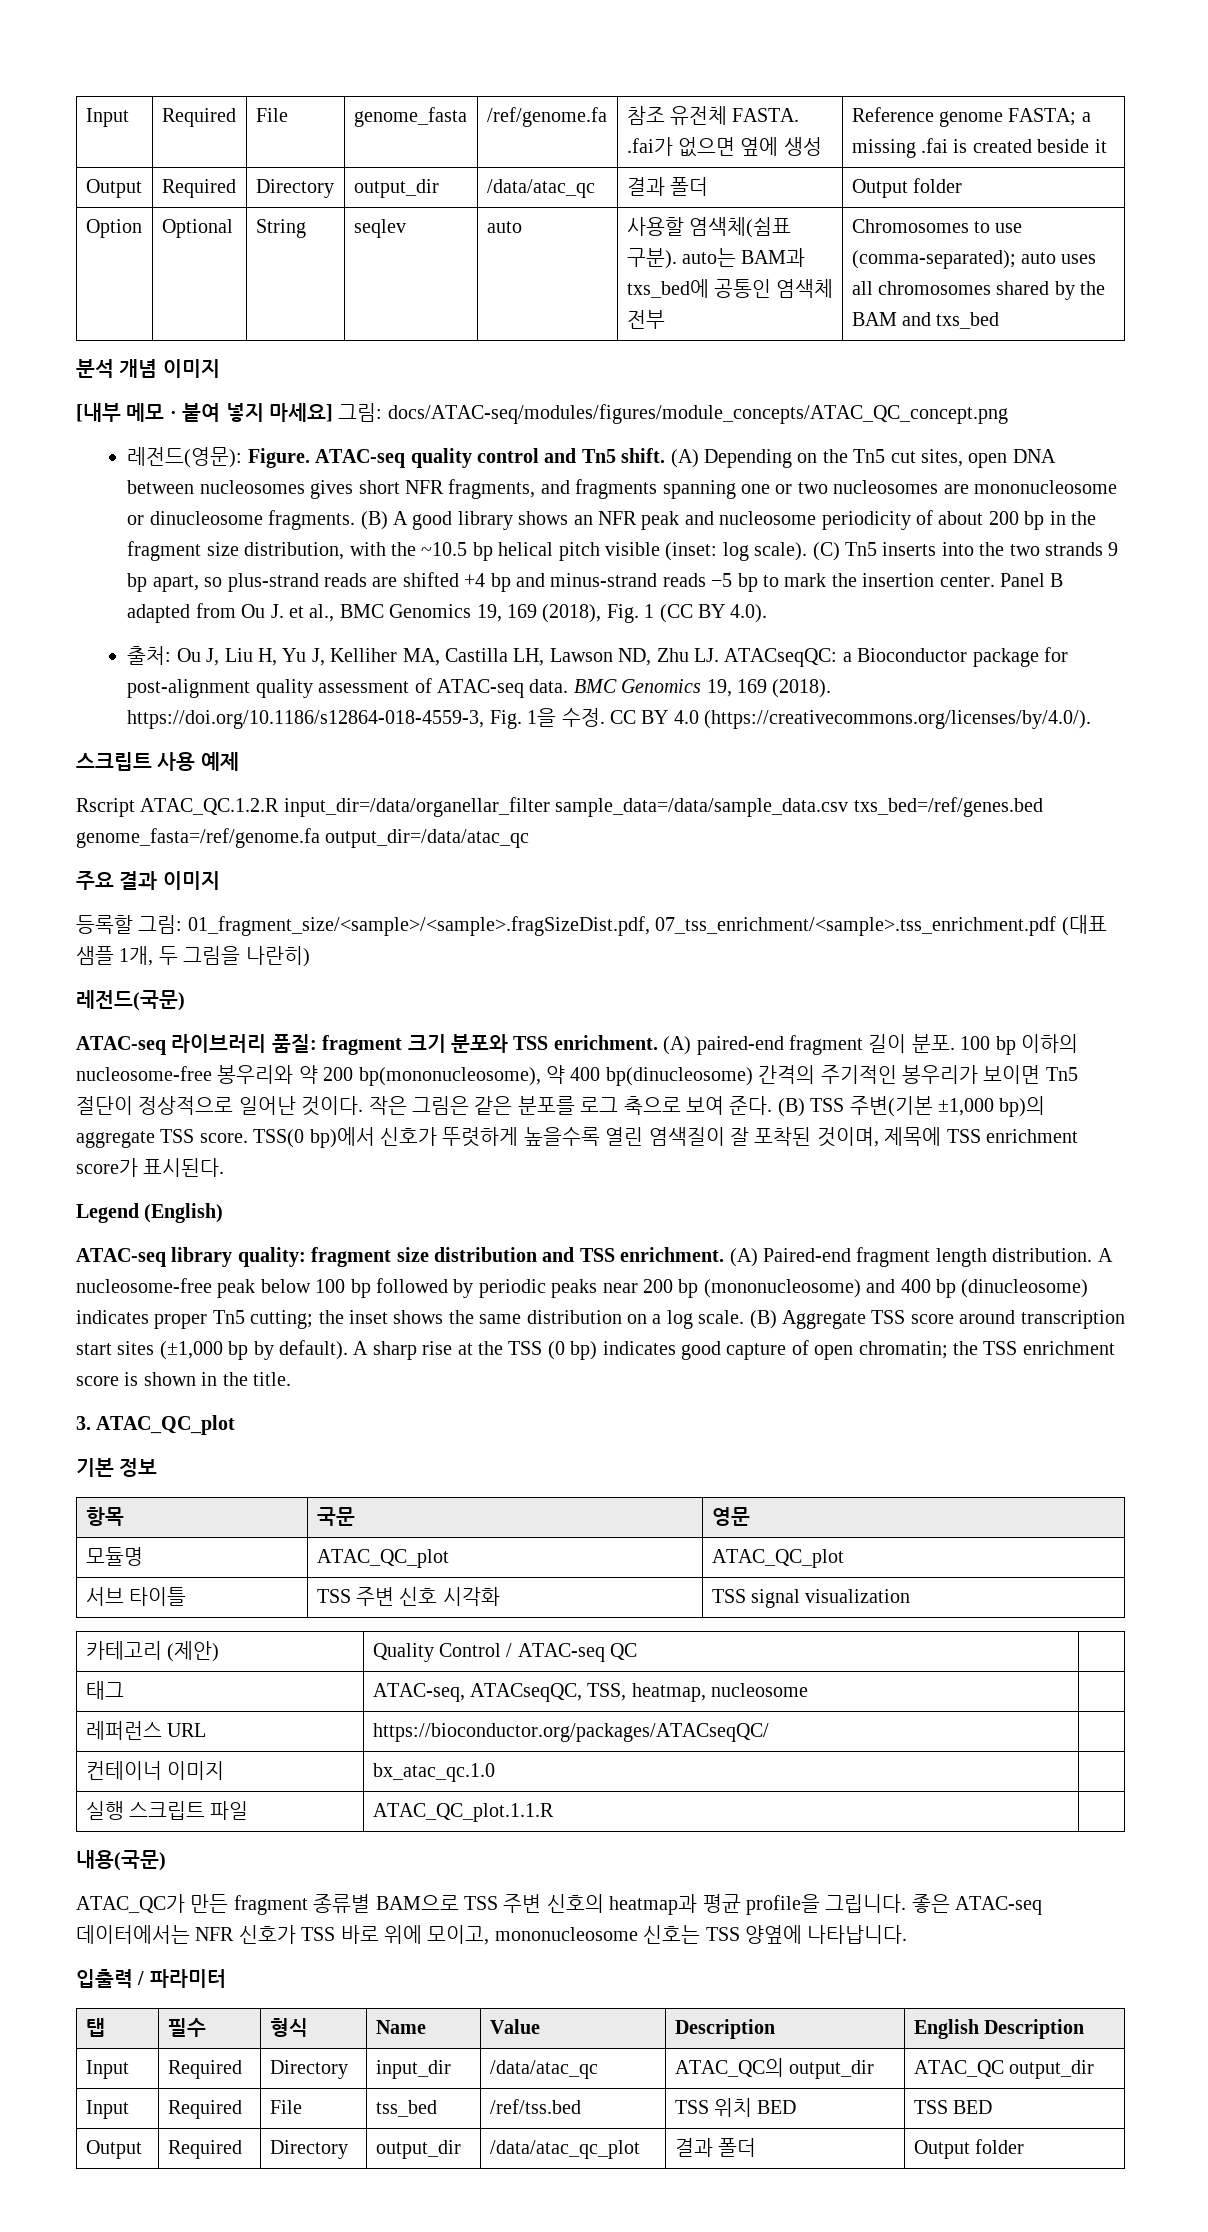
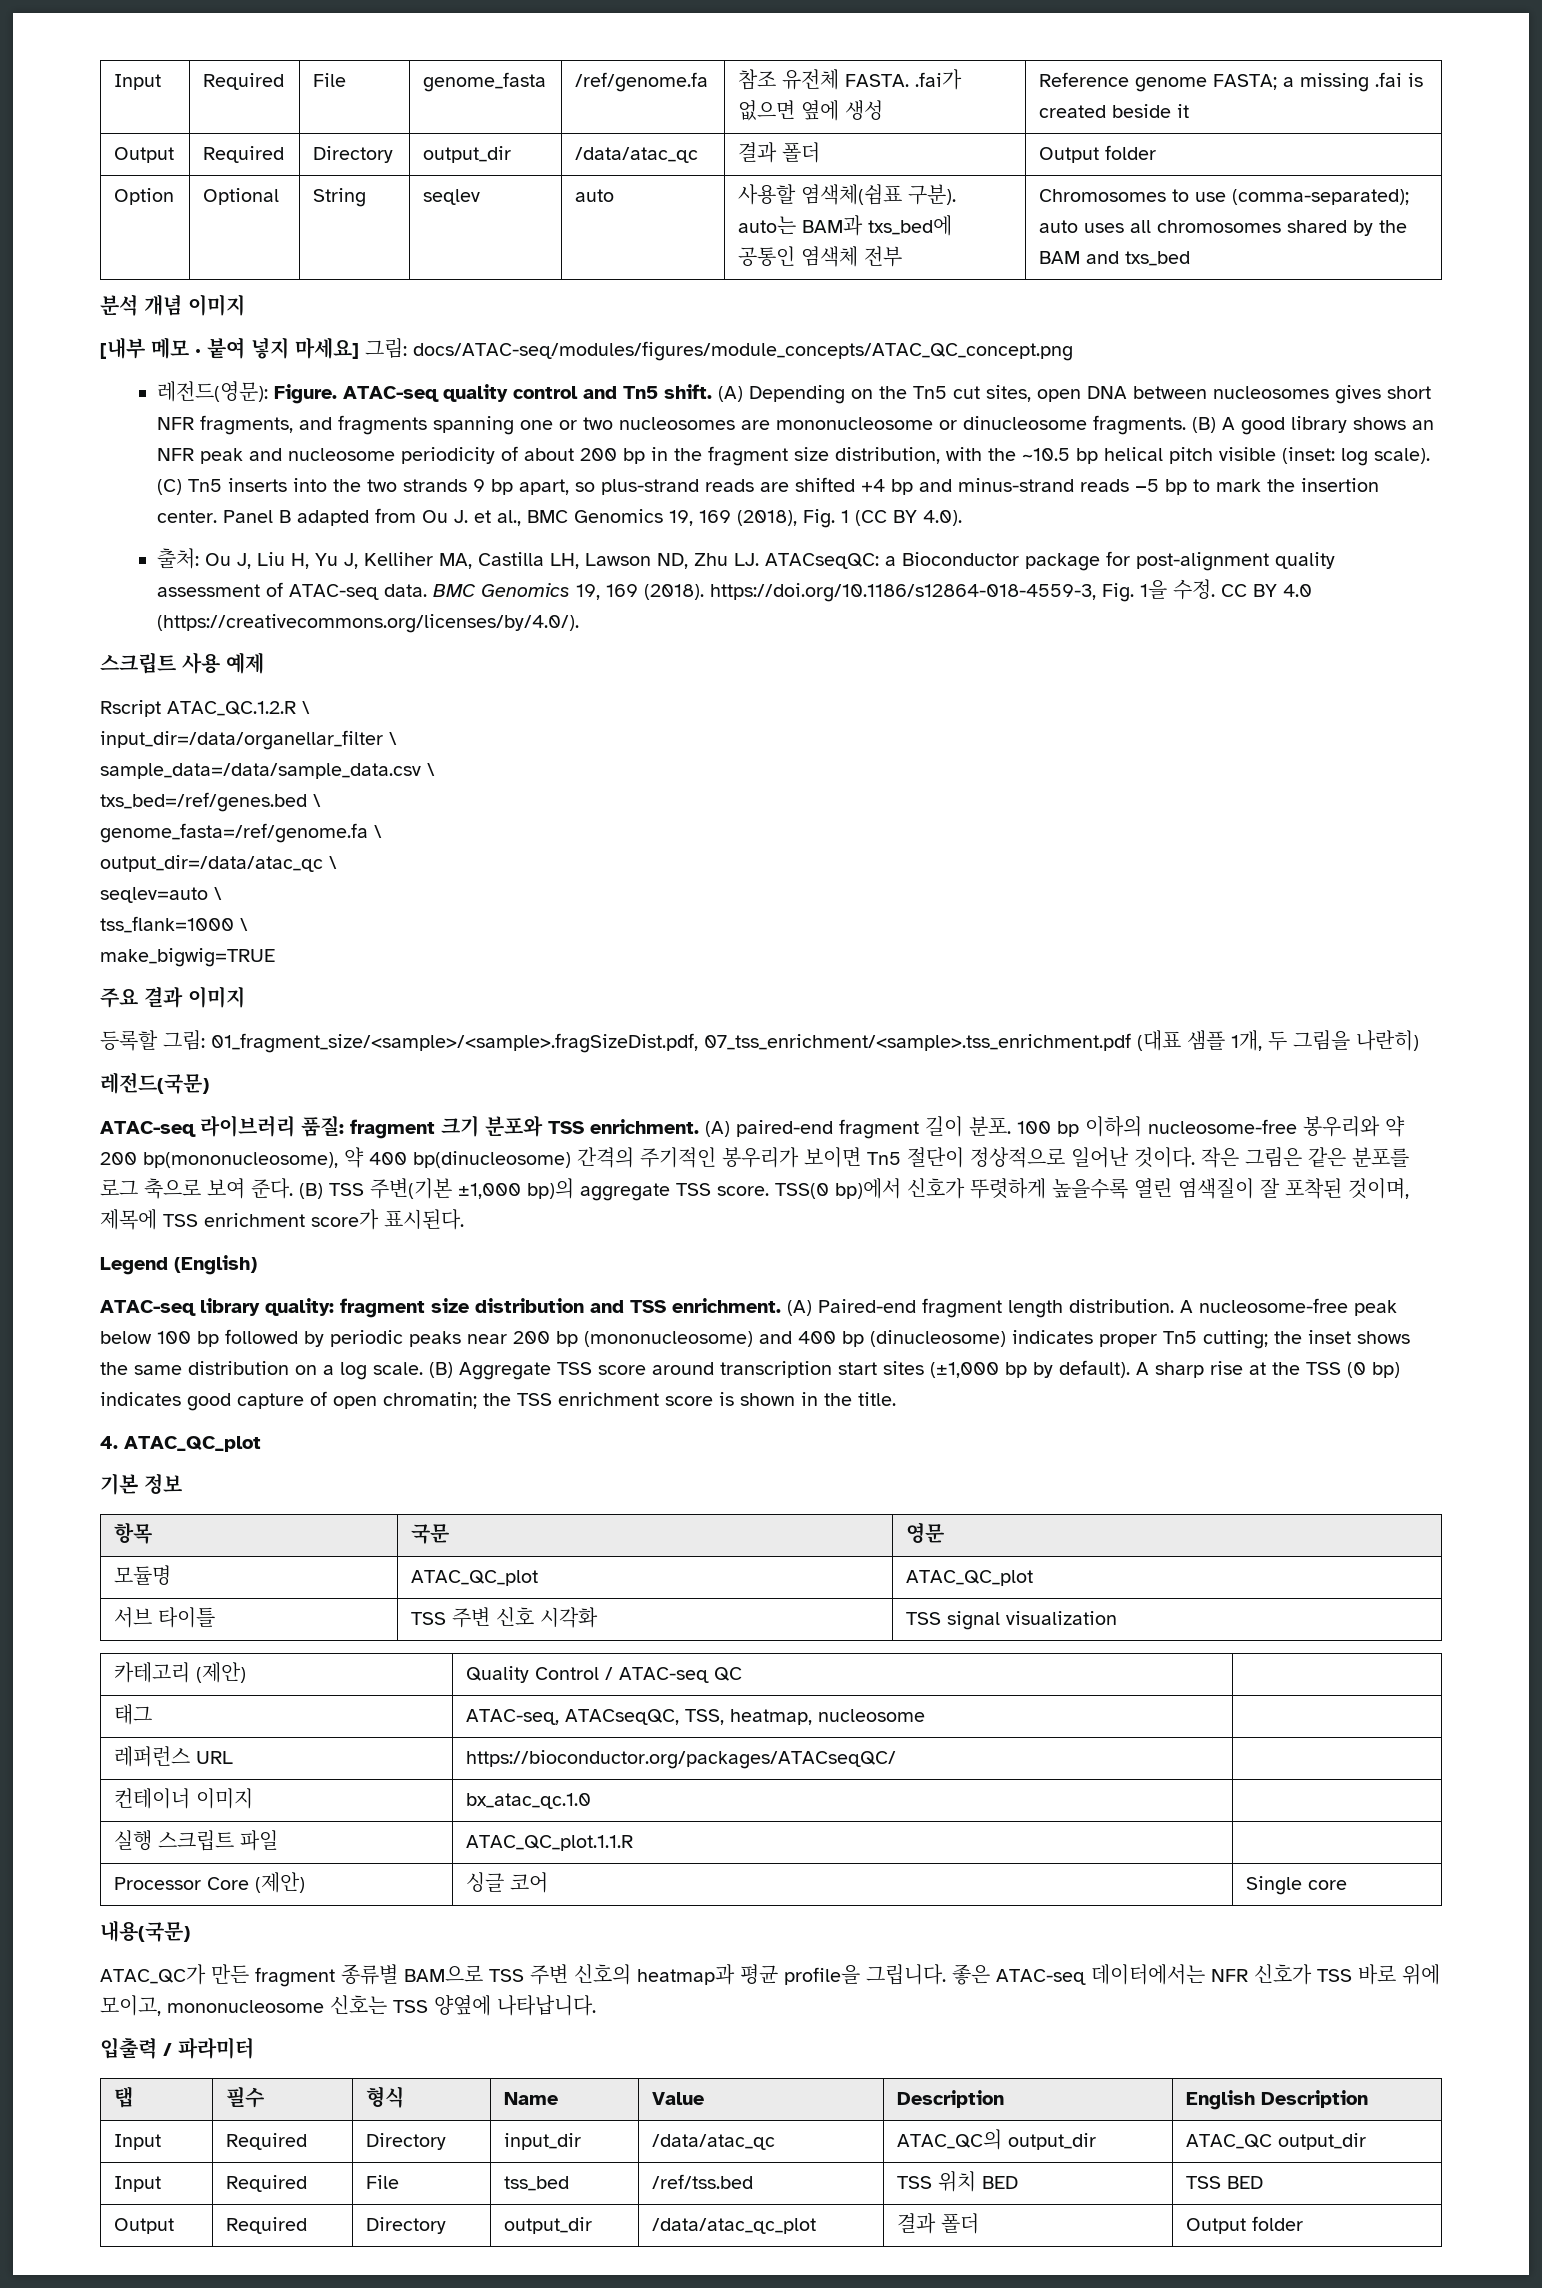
- Rscript ATAC_QC.1.2.R input_dir=/data/organellar_filter sample_data=/data/sample_data.csv txs_bed=/ref/genes.bed genome_fasta=/ref/genome.fa output_dir=/data/atac_qc
+ Rscript ATAC_QC.1.2.R \
+ input_dir=/data/organellar_filter \
+ sample_data=/data/sample_data.csv \
+ txs_bed=/ref/genes.bed \
+ genome_fasta=/ref/genome.fa \
+ output_dir=/data/atac_qc \
+ seqlev=auto \
+ tss_flank=1000 \
+ make_bigwig=TRUE
- 3. ATAC_QC_plot
+ 4. ATAC_QC_plot
+ Processor Core (제안) | 싱글 코어 | Single core

